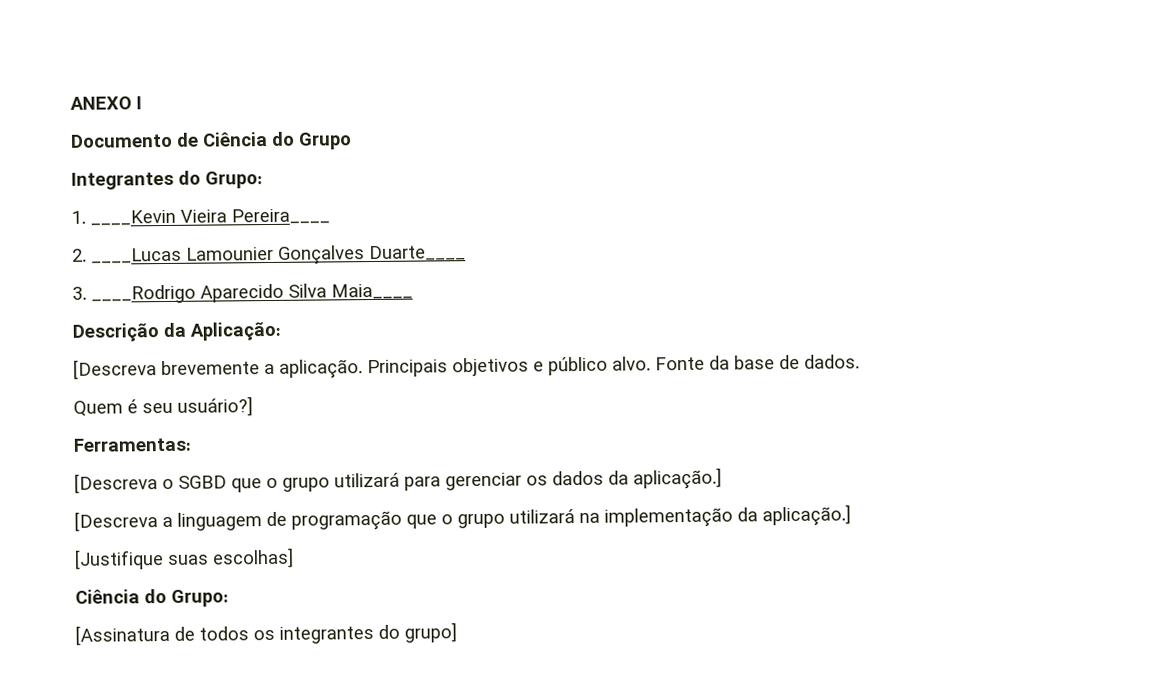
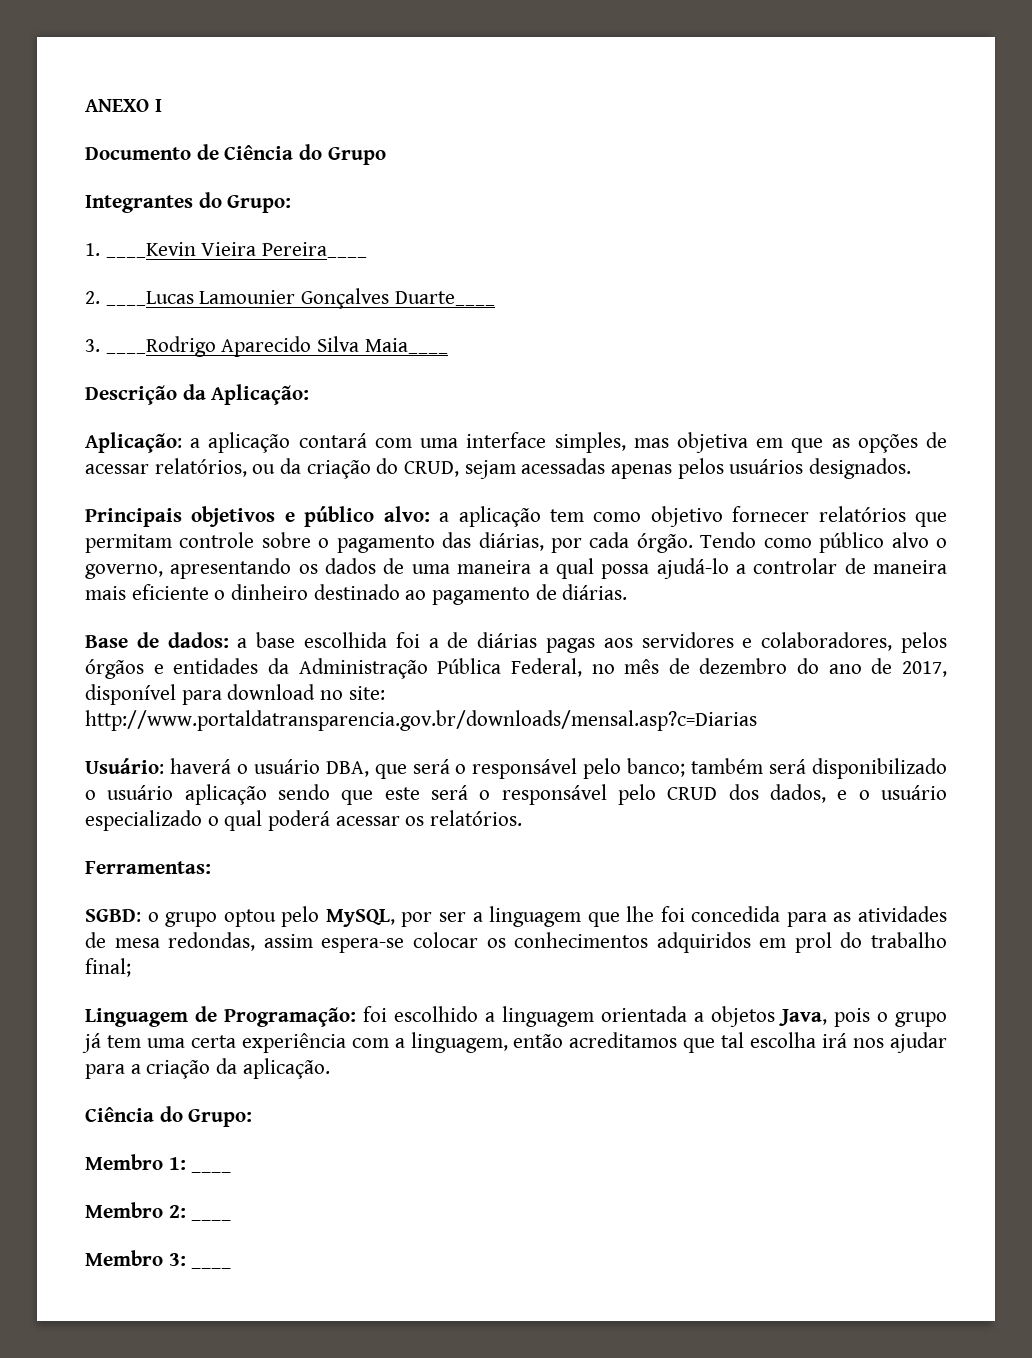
- [Descreva brevemente a aplicação. Principais objetivos e público alvo. Fonte da base de dados.
- Quem é seu usuário?]
+ Aplicação: a aplicação contará com uma interface simples, mas objetiva em que as opções de acessar relatórios, ou da criação do CRUD, sejam acessadas apenas pelos usuários designados.
+ Principais objetivos e público alvo: a aplicação tem como objetivo fornecer relatórios que permitam controle sobre o pagamento das diárias, por cada órgão. Tendo como público alvo o governo, apresentando os dados de uma maneira a qual possa ajudá-lo a controlar de maneira mais eficiente o dinheiro destinado ao pagamento de diárias.
+ Base de dados: a base escolhida foi a de diárias pagas aos servidores e colaboradores, pelos órgãos e entidades da Administração Pública Federal, no mês de dezembro do ano de 2017, disponível para download no site: http://www.portaldatransparencia.gov.br/downloads/mensal.asp?c=Diarias
+ Usuário: haverá o usuário DBA, que será o responsável pelo banco; também será disponibilizado o usuário aplicação sendo que este será o responsável pelo CRUD dos dados, e o usuário especializado o qual poderá acessar os relatórios.
  Ferramentas:
- [Descreva o SGBD que o grupo utilizará para gerenciar os dados da aplicação.]
- [Descreva a linguagem de programação que o grupo utilizará na implementação da aplicação.]
- [Justifique suas escolhas]
+ SGBD: o grupo optou pelo MySQL, por ser a linguagem que lhe foi concedida para as atividades de mesa redondas, assim espera-se colocar os conhecimentos adquiridos em prol do trabalho final;
+ Linguagem de Programação: foi escolhido a linguagem orientada a objetos Java, pois o grupo já tem uma certa experiência com a linguagem, então acreditamos que tal escolha irá nos ajudar para a criação da aplicação.
  Ciência do Grupo:
- [Assinatura de todos os integrantes do grupo]
+ Membro 1: ____
+ Membro 2: ____
+ Membro 3: ____

